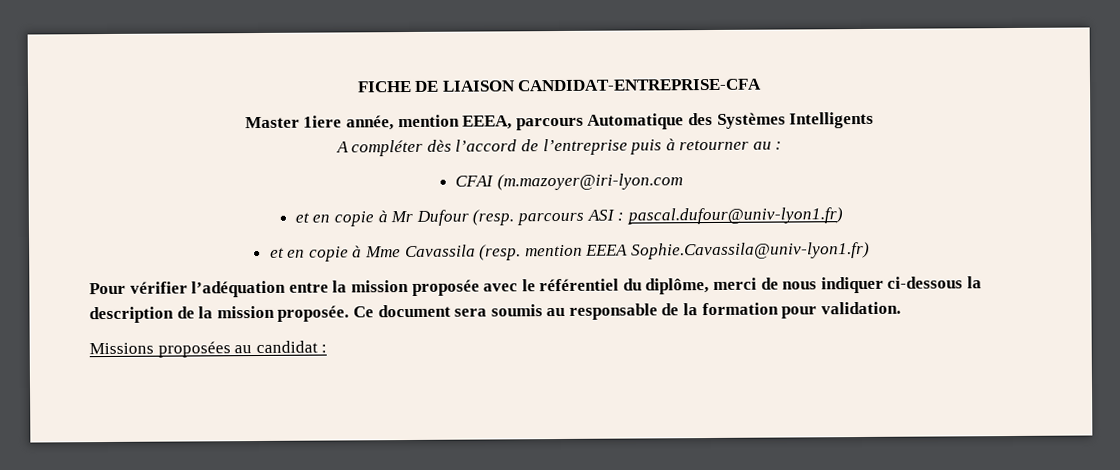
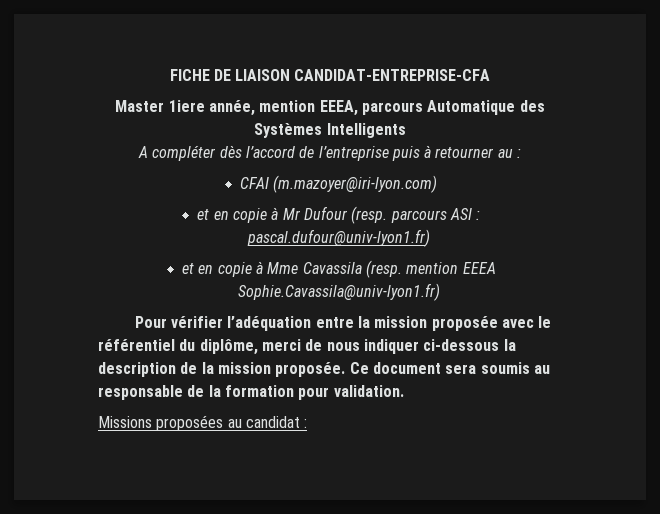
- CFAI (m.mazoyer@iri-lyon.com
+ CFAI (m.mazoyer@iri-lyon.com)

